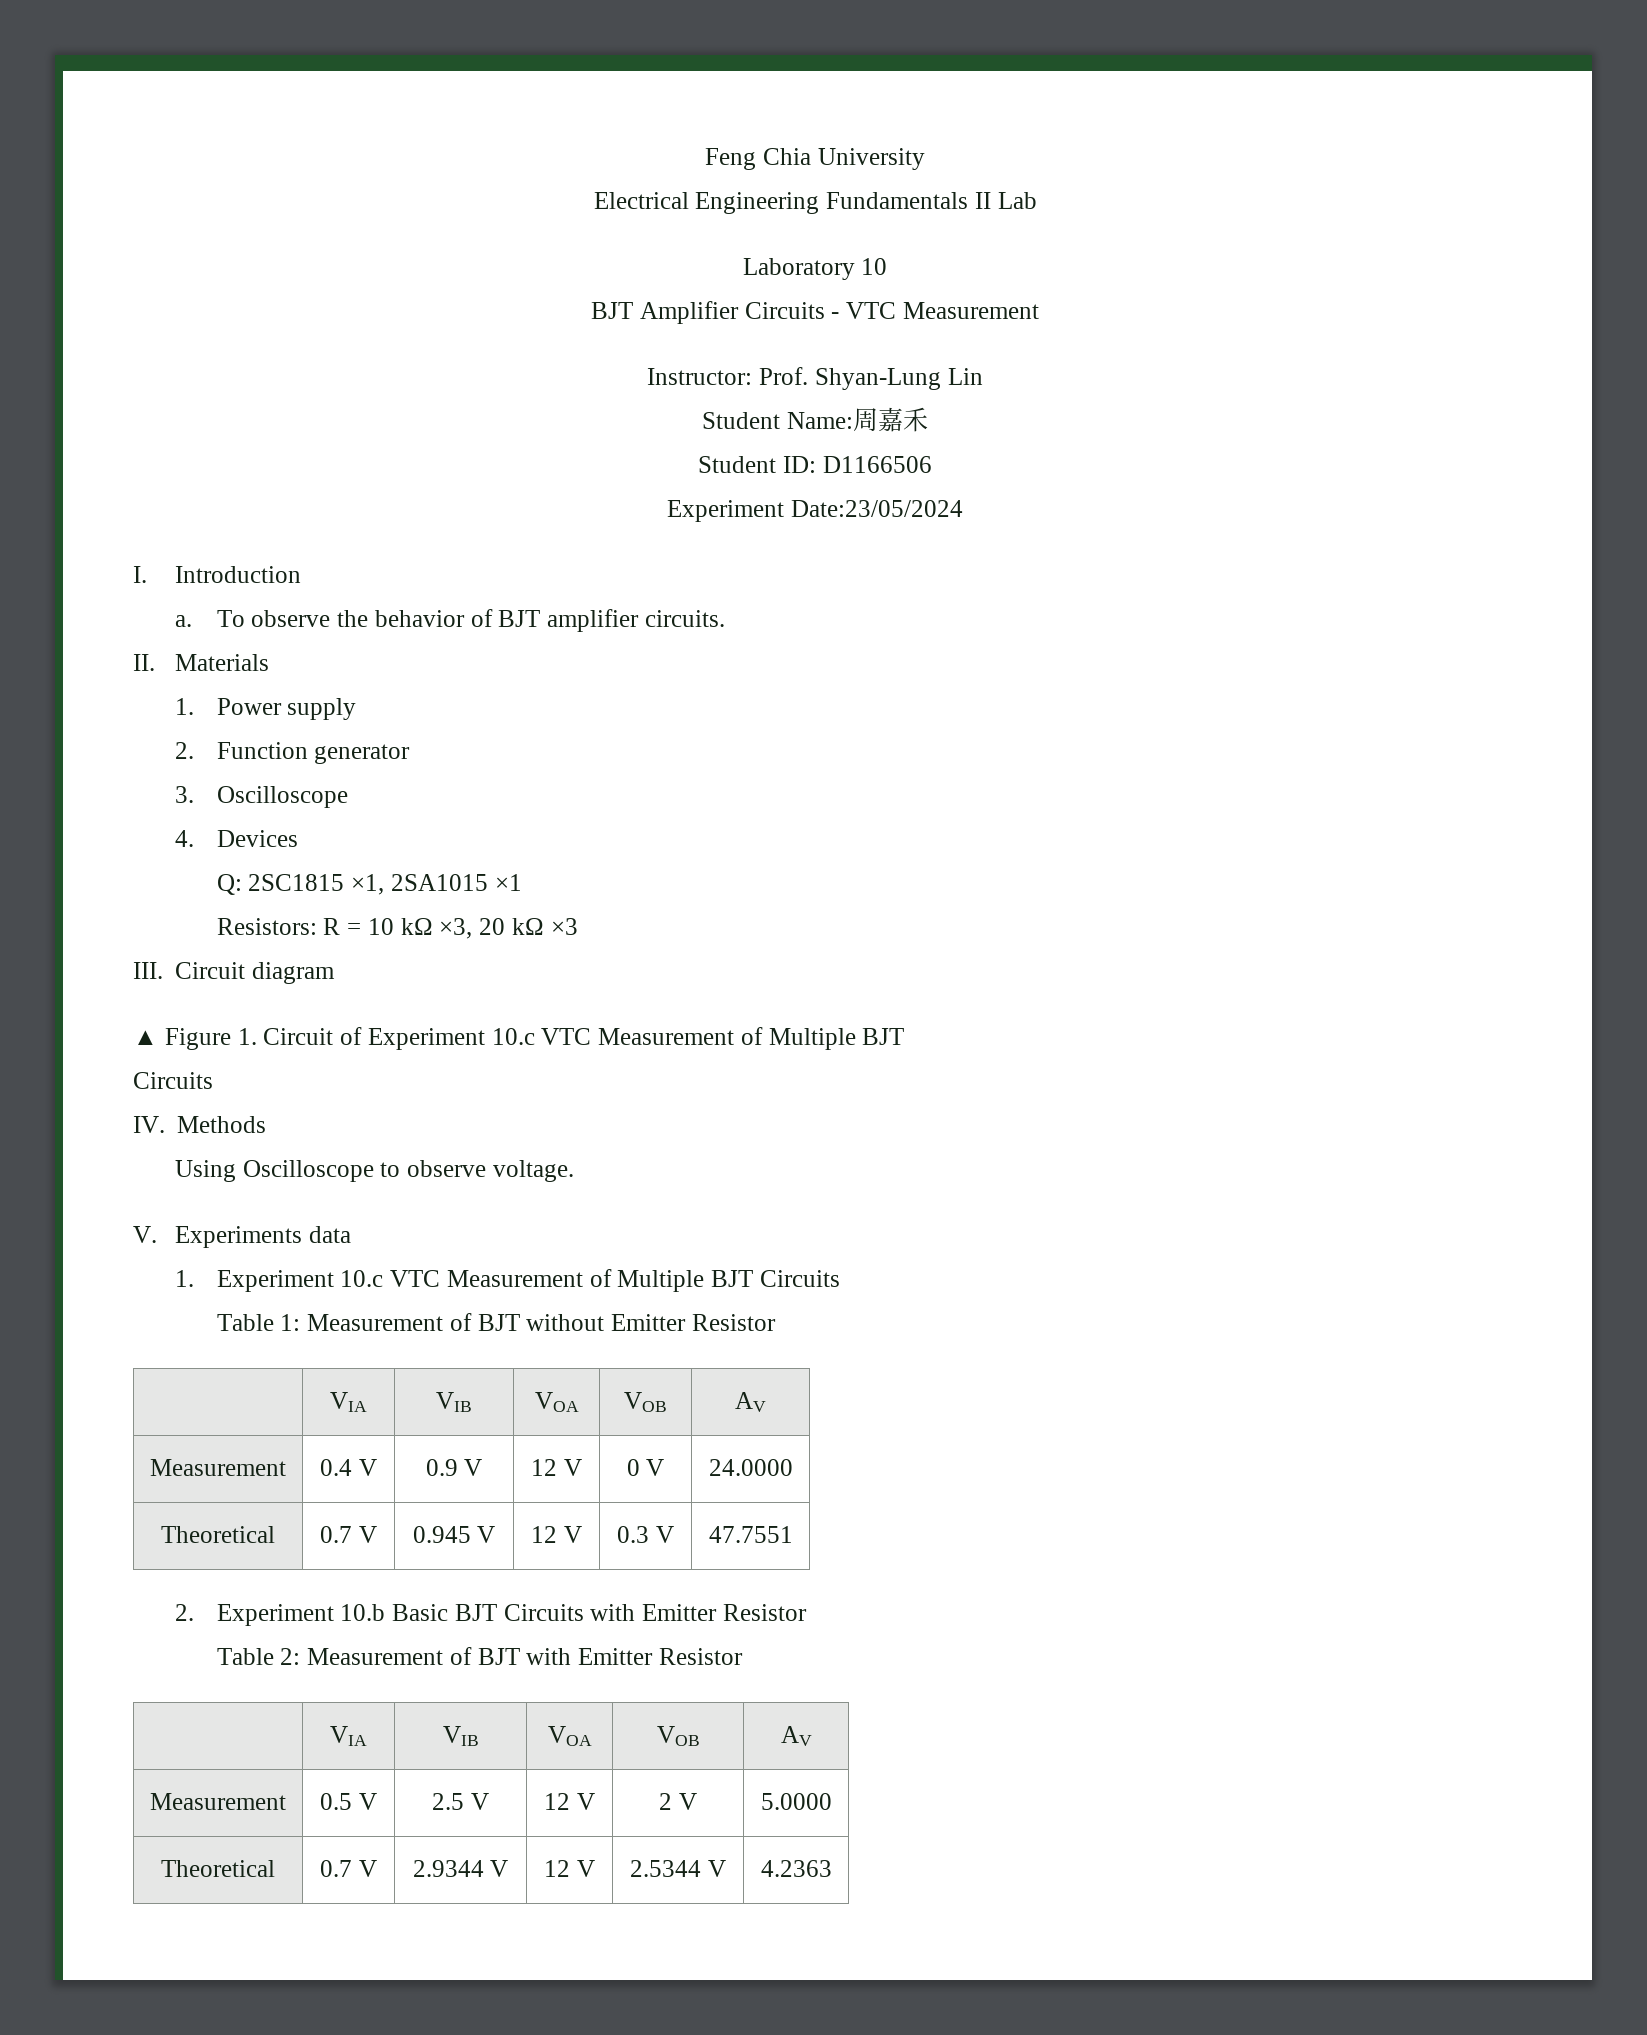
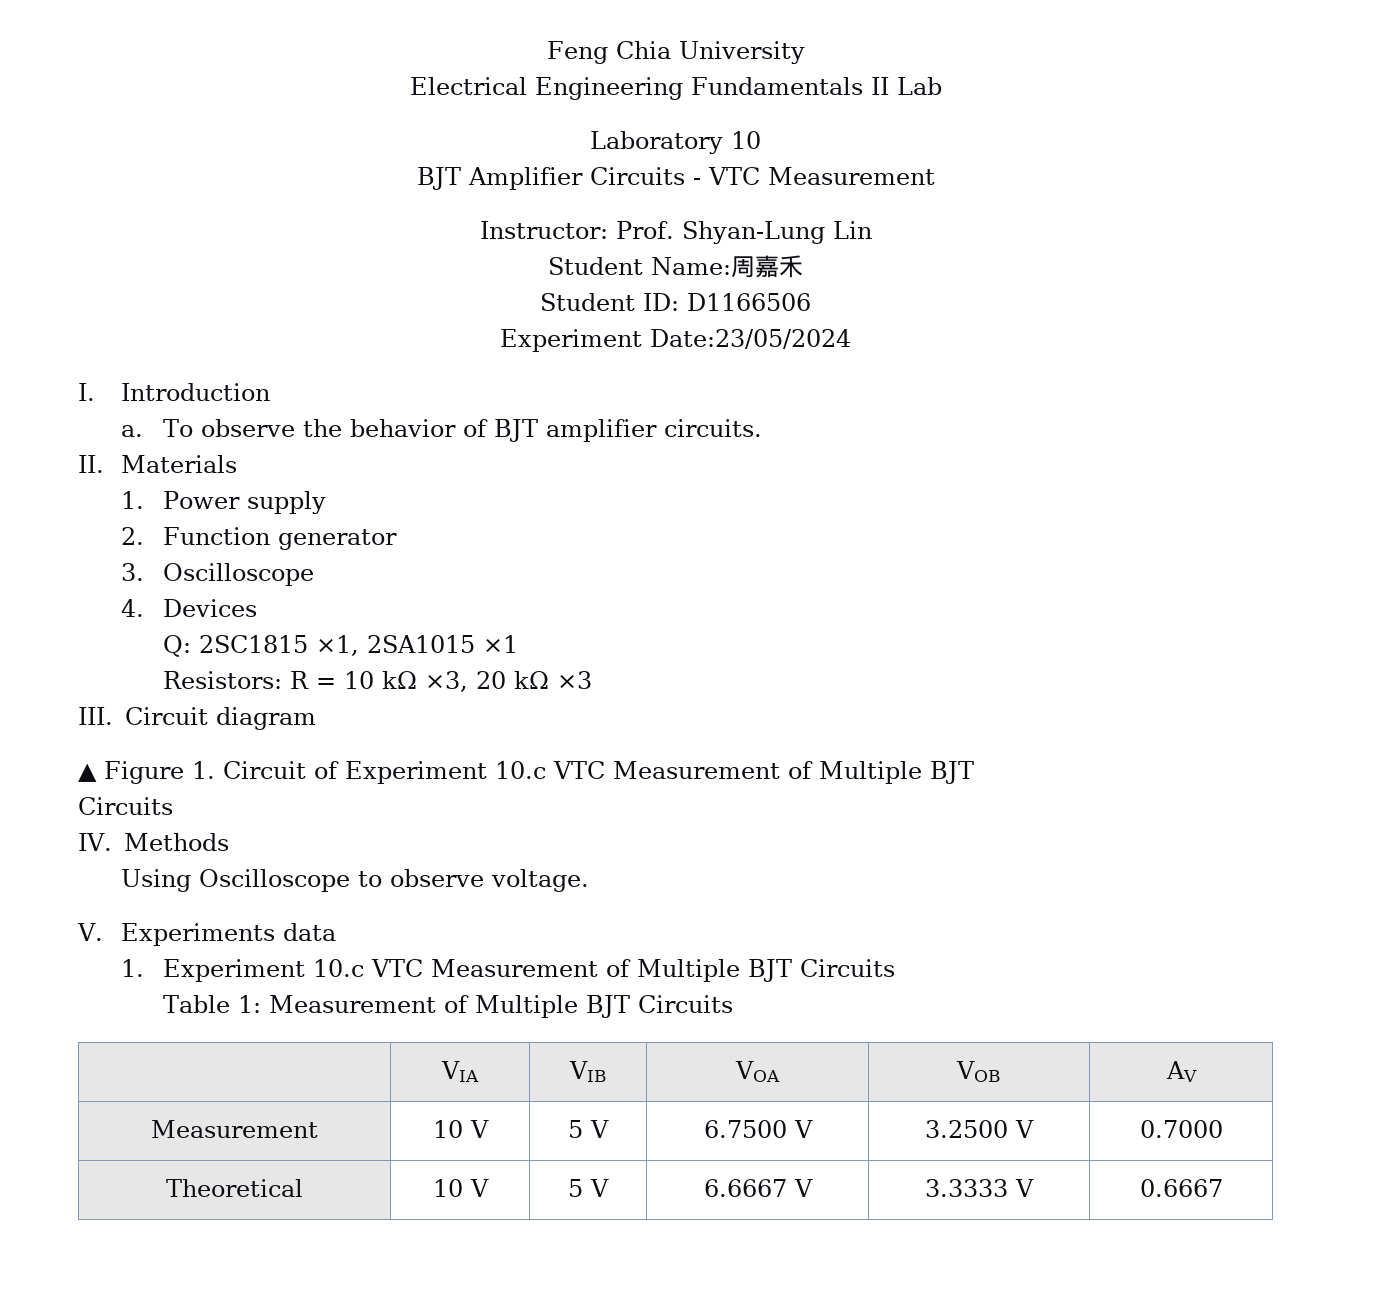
- Table 1: Measurement of BJT without Emitter Resistor
+ Table 1: Measurement of Multiple BJT Circuits
  | VIA | VIB | VOA | VOB | AV
- Measurement | 0.4 V | 0.9 V | 12 V | 0 V | 24.0000
- Theoretical | 0.7 V | 0.945 V | 12 V | 0.3 V | 47.7551
- 2. Experiment 10.b Basic BJT Circuits with Emitter Resistor
- Table 2: Measurement of BJT with Emitter Resistor
- | VIA | VIB | VOA | VOB | AV
- Measurement | 0.5 V | 2.5 V | 12 V | 2 V | 5.0000
- Theoretical | 0.7 V | 2.9344 V | 12 V | 2.5344 V | 4.2363
+ Measurement | 10 V | 5 V | 6.7500 V | 3.2500 V | 0.7000
+ Theoretical | 10 V | 5 V | 6.6667 V | 3.3333 V | 0.6667

